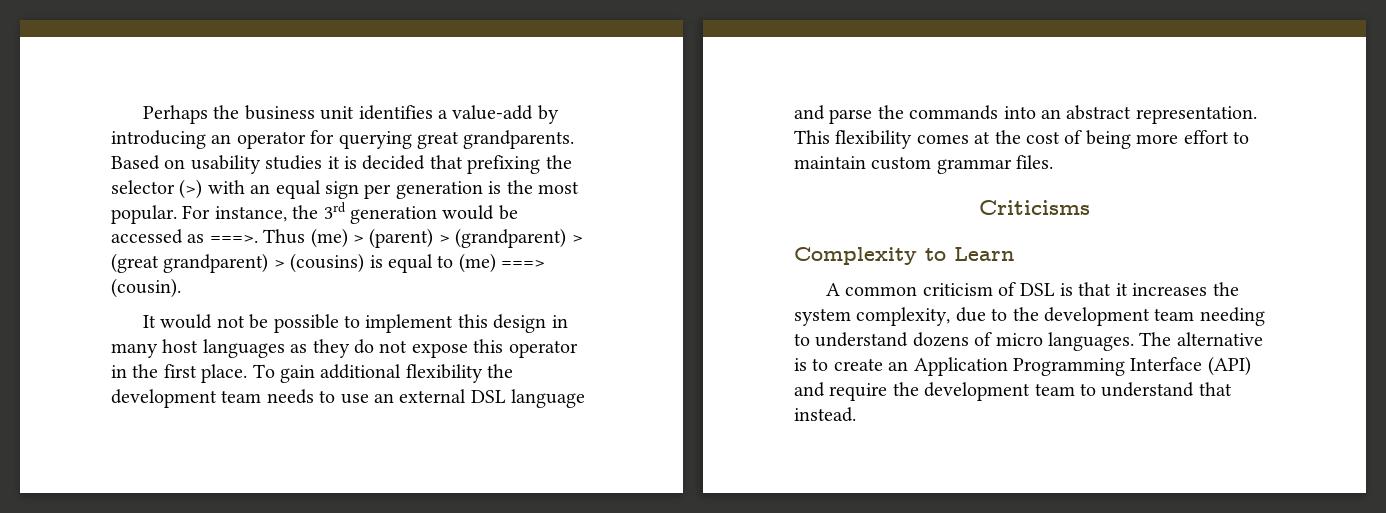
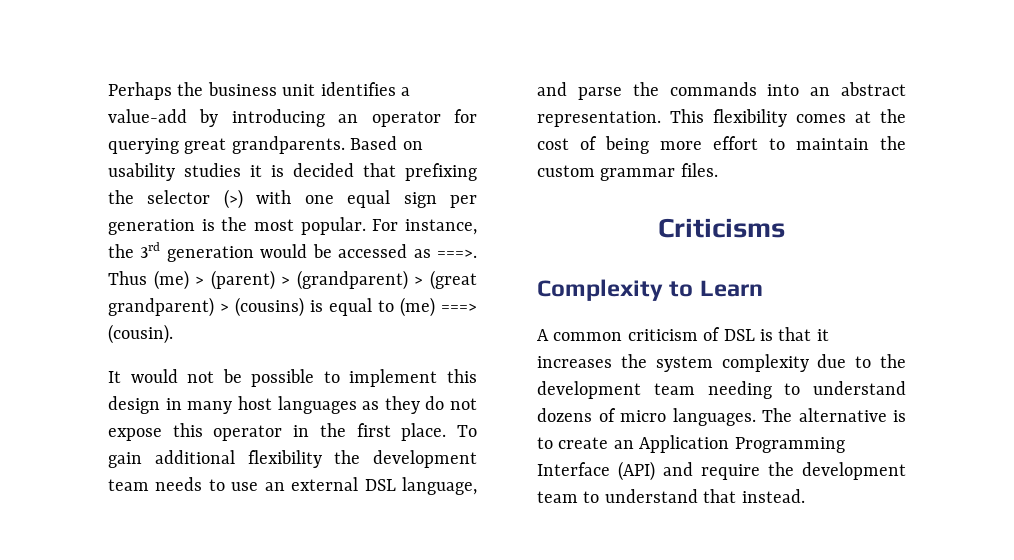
- Based on usability studies it is decided that prefixing the selector (>) with an equal sign per generation is the most popular.
+ Based on usability studies it is decided that prefixing the selector (>) with one equal sign per generation is the most popular.
- To gain additional flexibility the development team needs to use an external DSL language and parse the commands into an abstract representation.
+ To gain additional flexibility the development team needs to use an external DSL language, and parse the commands into an abstract representation.
- This flexibility comes at the cost of being more effort to maintain custom grammar files.
+ This flexibility comes at the cost of being more effort to maintain the custom grammar files.
- A common criticism of DSL is that it increases the system complexity, due to the development team needing to understand dozens of micro languages.
+ A common criticism of DSL is that it increases the system complexity due to the development team needing to understand dozens of micro languages.

